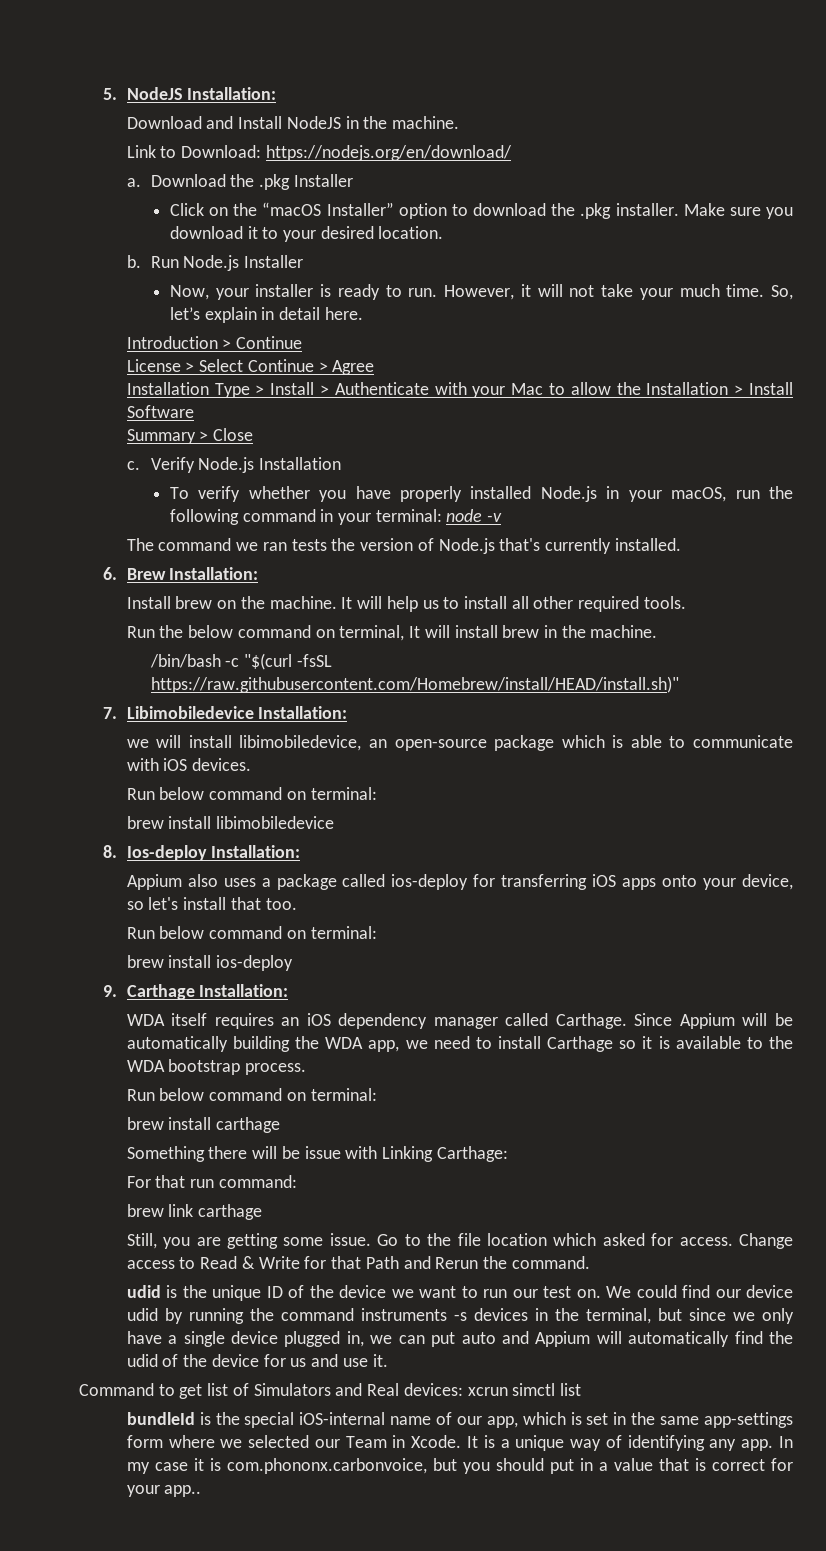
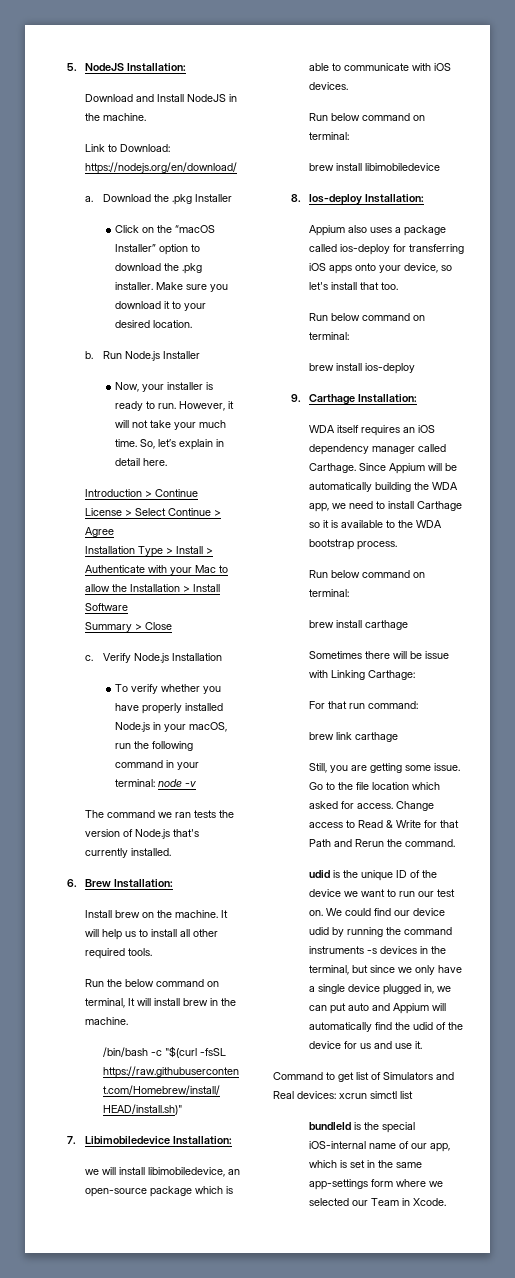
- Something there will be issue with Linking Carthage:
+ Sometimes there will be issue with Linking Carthage:
- It is a unique way of identifying any app. In my case it is com.phononx.carbonvoice, but you should put in a value that is correct for your app..

